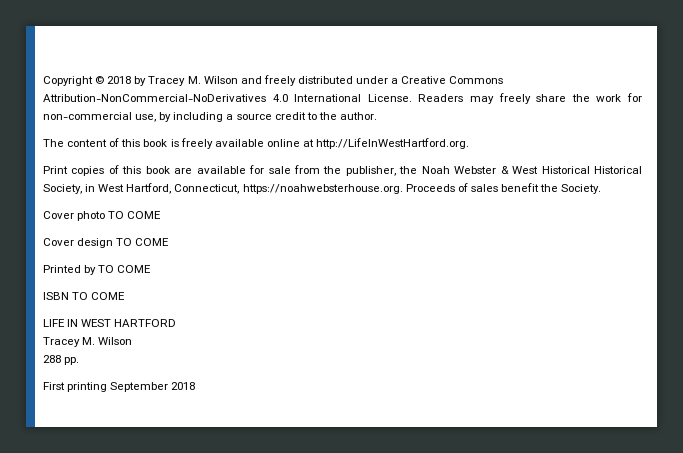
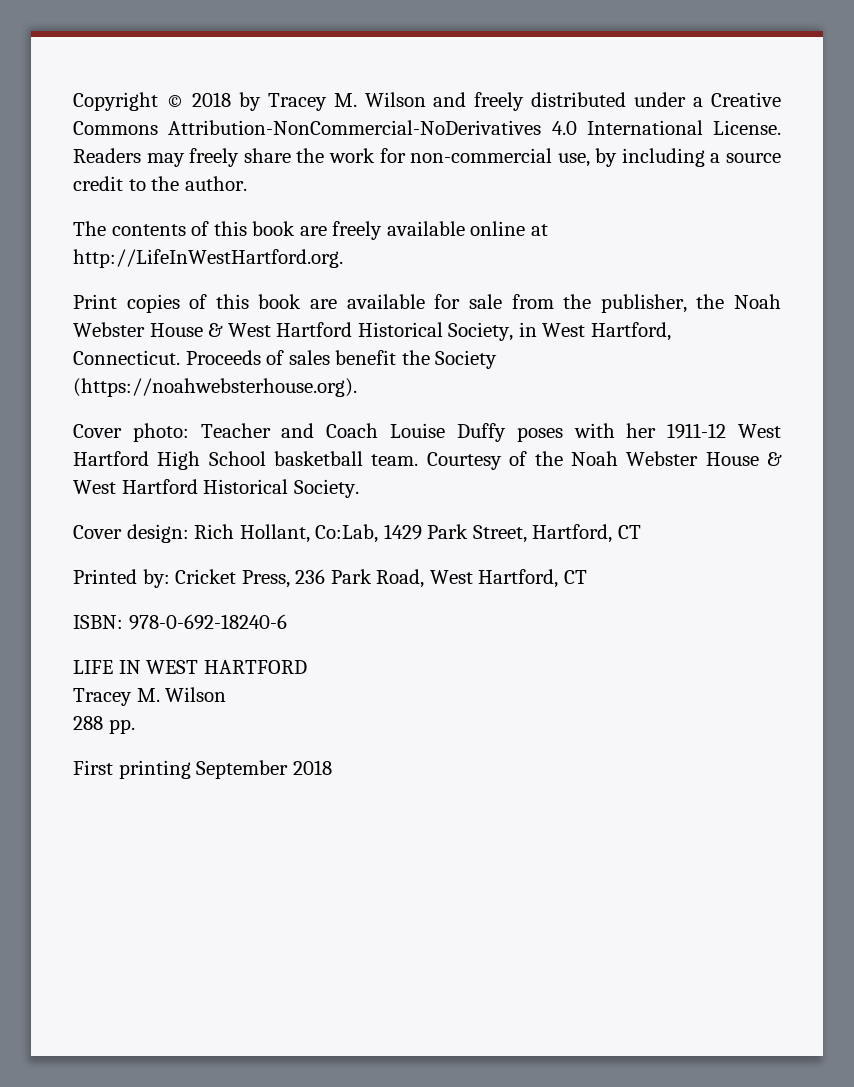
- The content of this book is freely available online at http://LifeInWestHartford.org.
+ The contents of this book are freely available online at http://LifeInWestHartford.org.
- Print copies of this book are available for sale from the publisher, the Noah Webster & West Historical Historical Society, in West Hartford, Connecticut, https://noahwebsterhouse.org. Proceeds of sales benefit the Society.
- Cover photo TO COME
- Cover design TO COME
- Printed by TO COME
- ISBN TO COME
+ Print copies of this book are available for sale from the publisher, the Noah Webster House & West Hartford Historical Society, in West Hartford, Connecticut. Proceeds of sales benefit the Society (https://noahwebsterhouse.org).
+ Cover photo: Teacher and Coach Louise Duffy poses with her 1911-12 West Hartford High School basketball team. Courtesy of the Noah Webster House & West Hartford Historical Society.
+ Cover design: Rich Hollant, Co:Lab, 1429 Park Street, Hartford, CT
+ Printed by: Cricket Press, 236 Park Road, West Hartford, CT
+ ISBN: 978-0-692-18240-6

